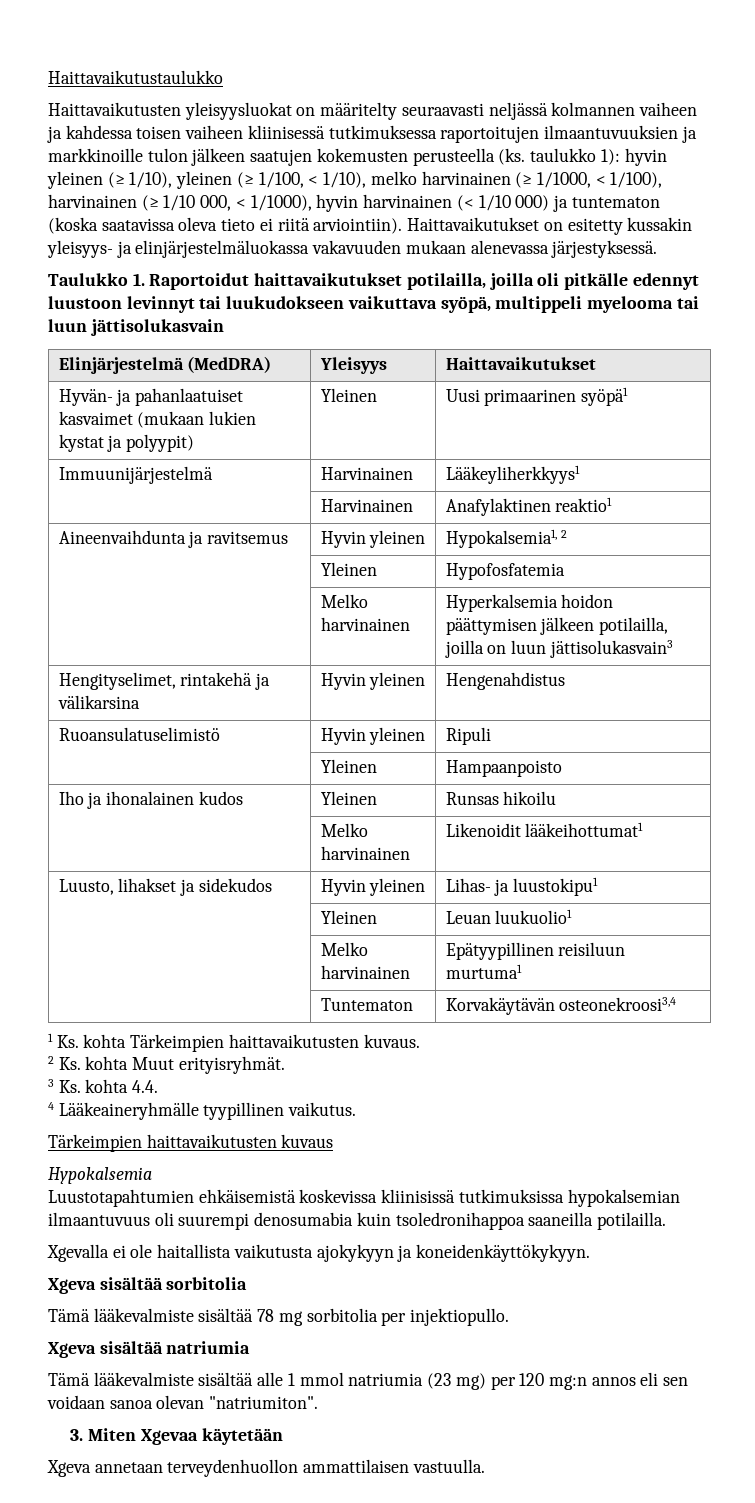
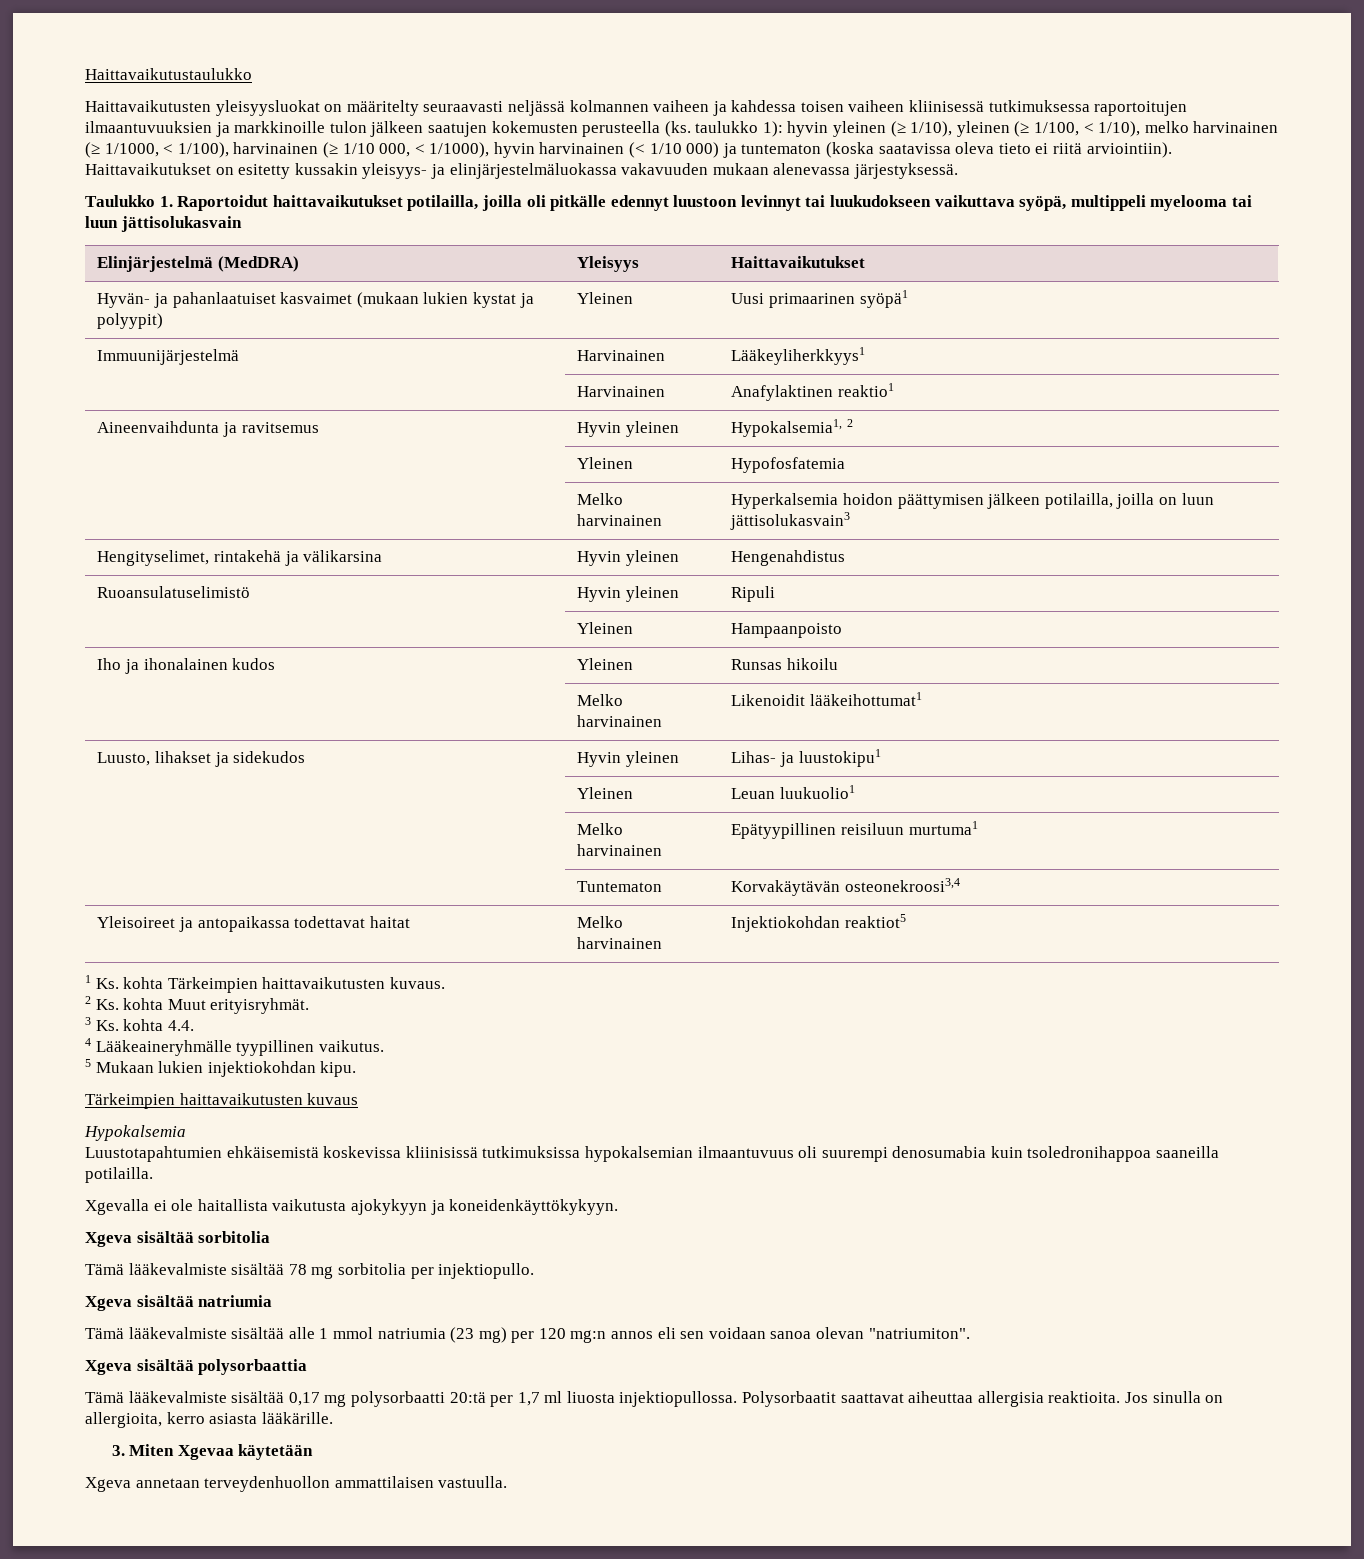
+ Yleisoireet ja antopaikassa todettavat haitat | Melko harvinainen | Injektiokohdan reaktiot5
+ 5 Mukaan lukien injektiokohdan kipu.
+ Xgeva sisältää polysorbaattia
+ Tämä lääkevalmiste sisältää 0,17 mg polysorbaatti 20:tä per 1,7 ml liuosta injektiopullossa. Polysorbaatit saattavat aiheuttaa allergisia reaktioita. Jos sinulla on allergioita, kerro asiasta lääkärille.

